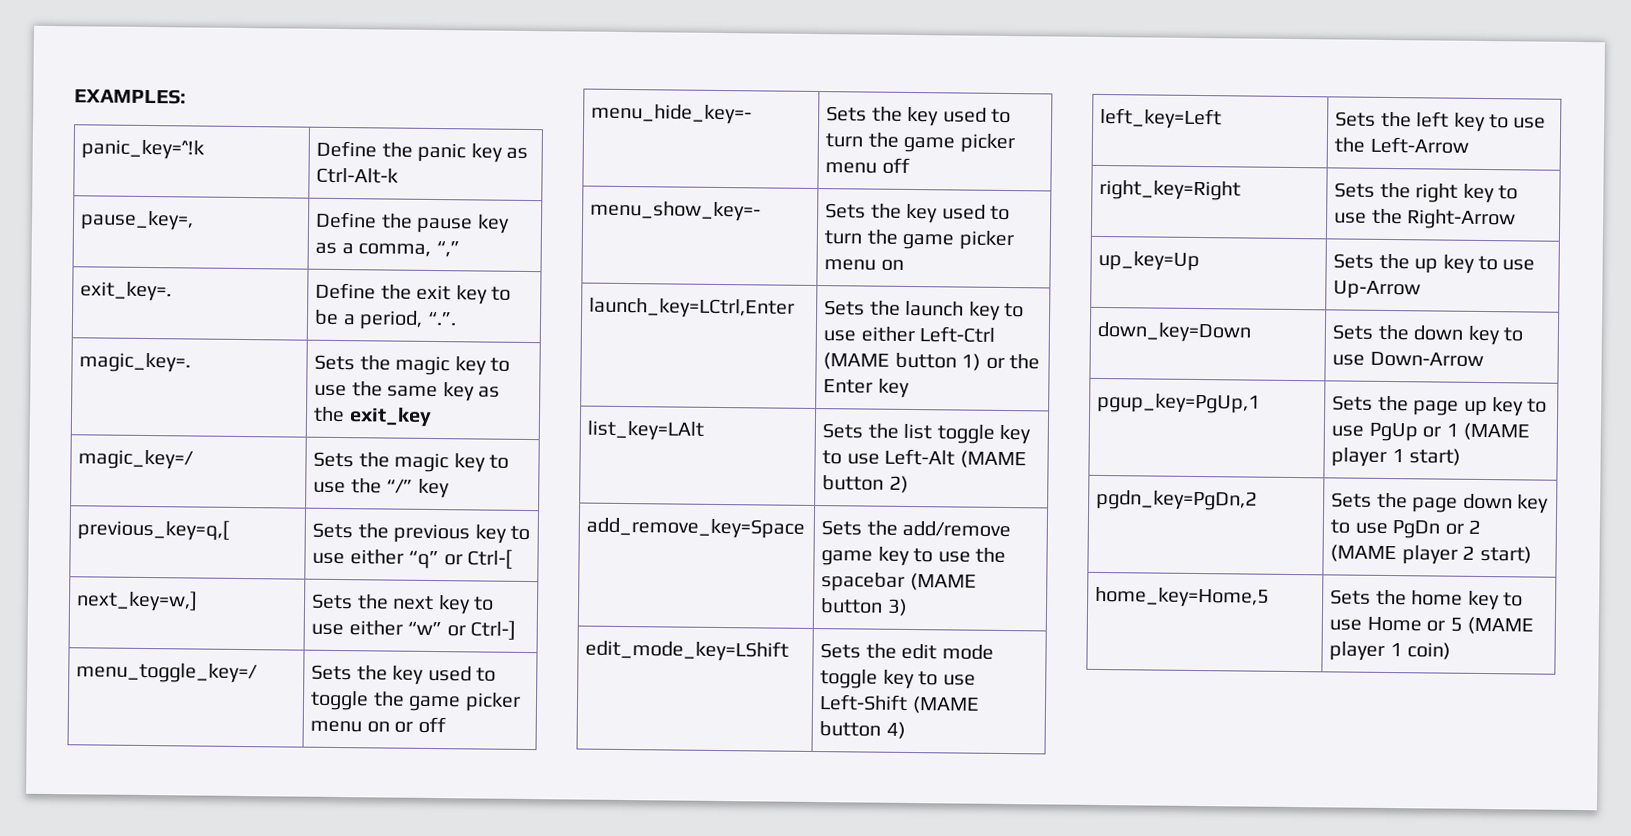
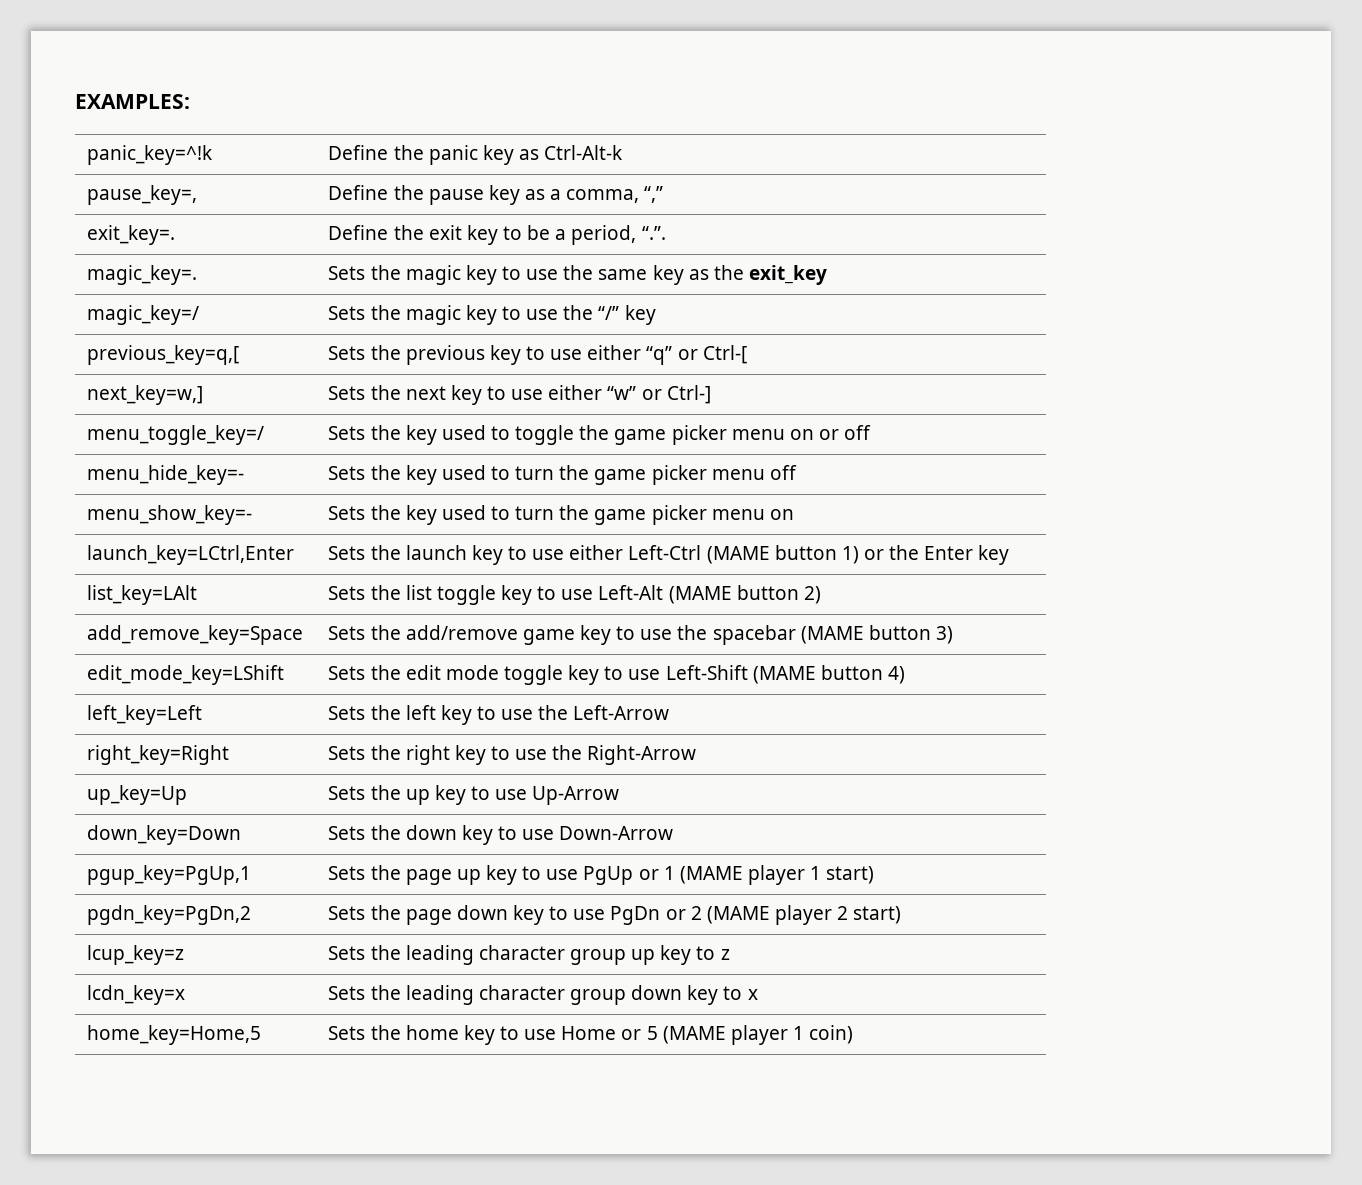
+ lcup_key=z | Sets the leading character group up key to z
+ lcdn_key=x | Sets the leading character group down key to x

